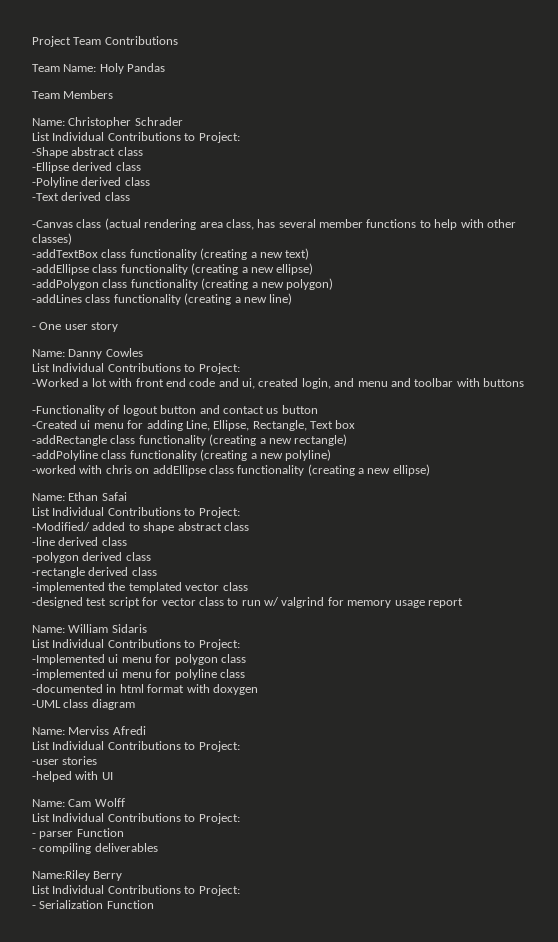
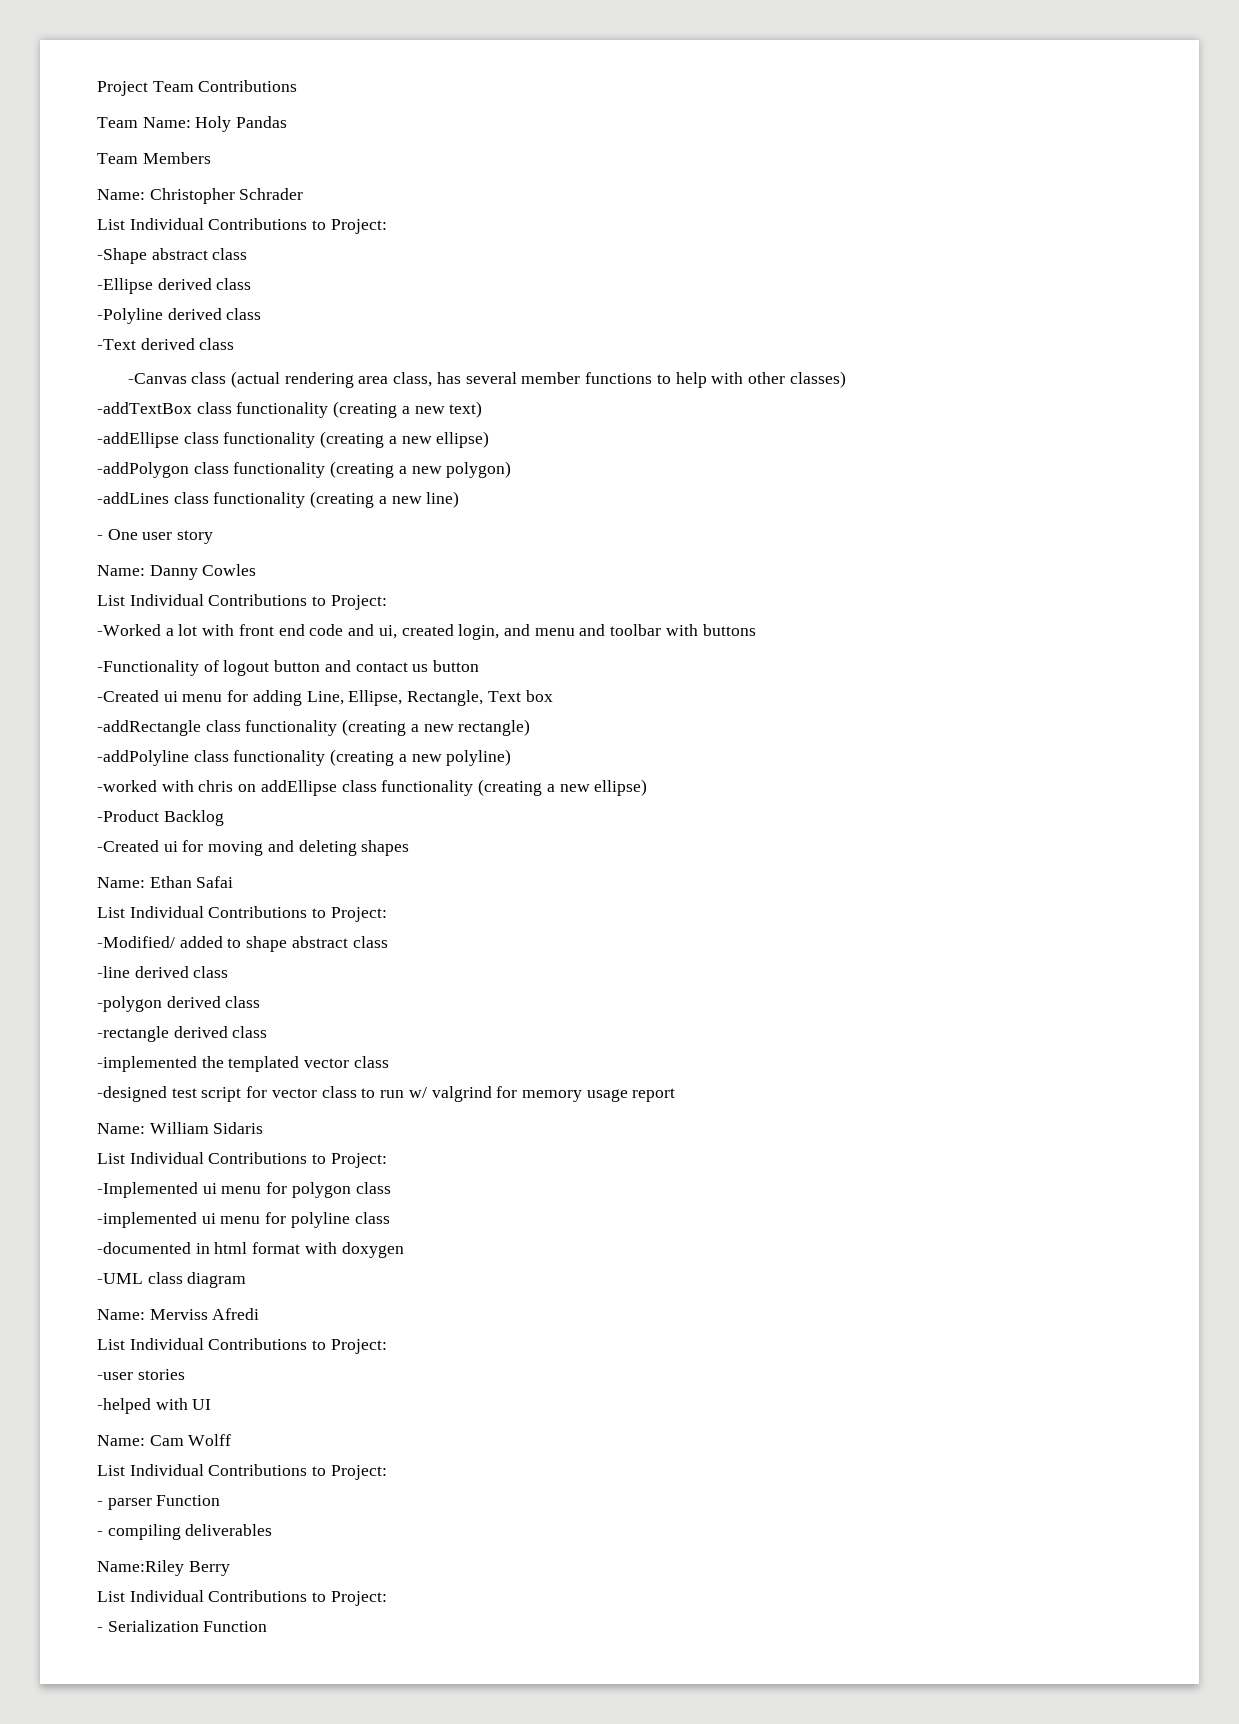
+ -Product Backlog
+ -Created ui for moving and deleting shapes

